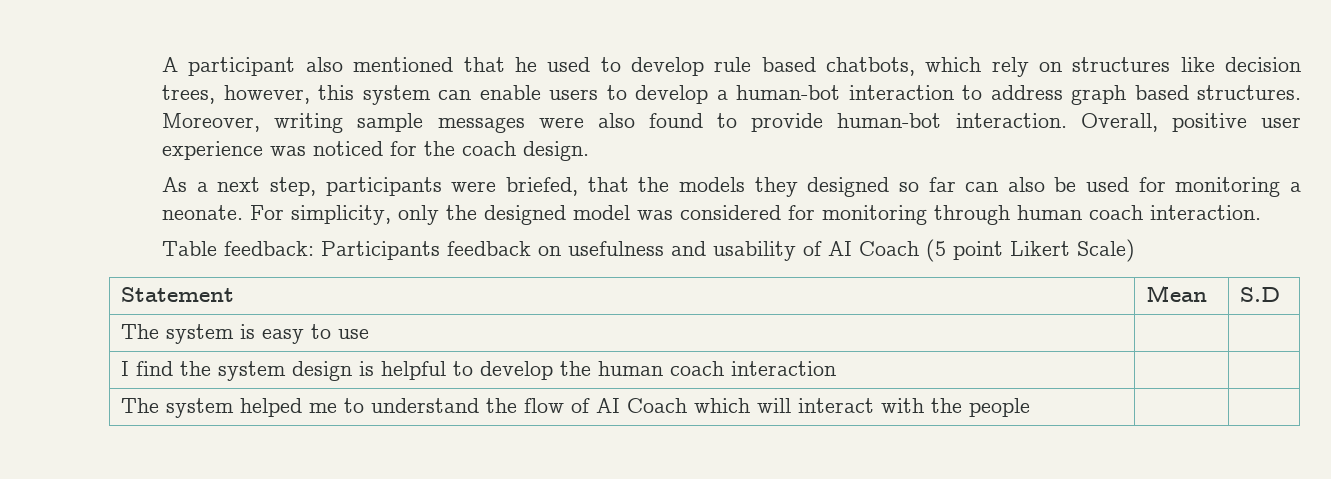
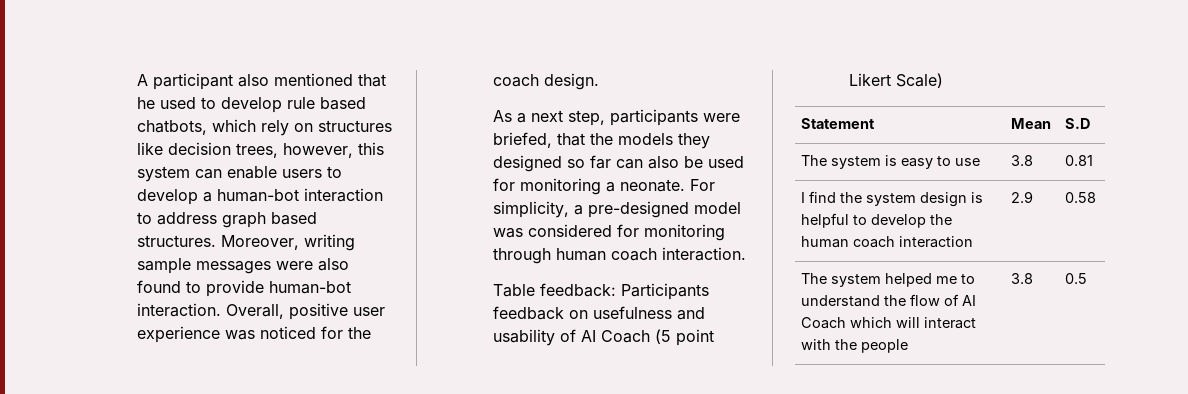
- For simplicity, only the designed model was considered for monitoring through human coach interaction.
+ For simplicity, a pre-designed model was considered for monitoring through human coach interaction.
- The system is easy to use | |
+ The system is easy to use | 3.8 | 0.81
- I find the system design is helpful to develop the human coach interaction | |
+ I find the system design is helpful to develop the human coach interaction | 2.9 | 0.58
- The system helped me to understand the flow of AI Coach which will interact with the people | |
+ The system helped me to understand the flow of AI Coach which will interact with the people | 3.8 | 0.5

